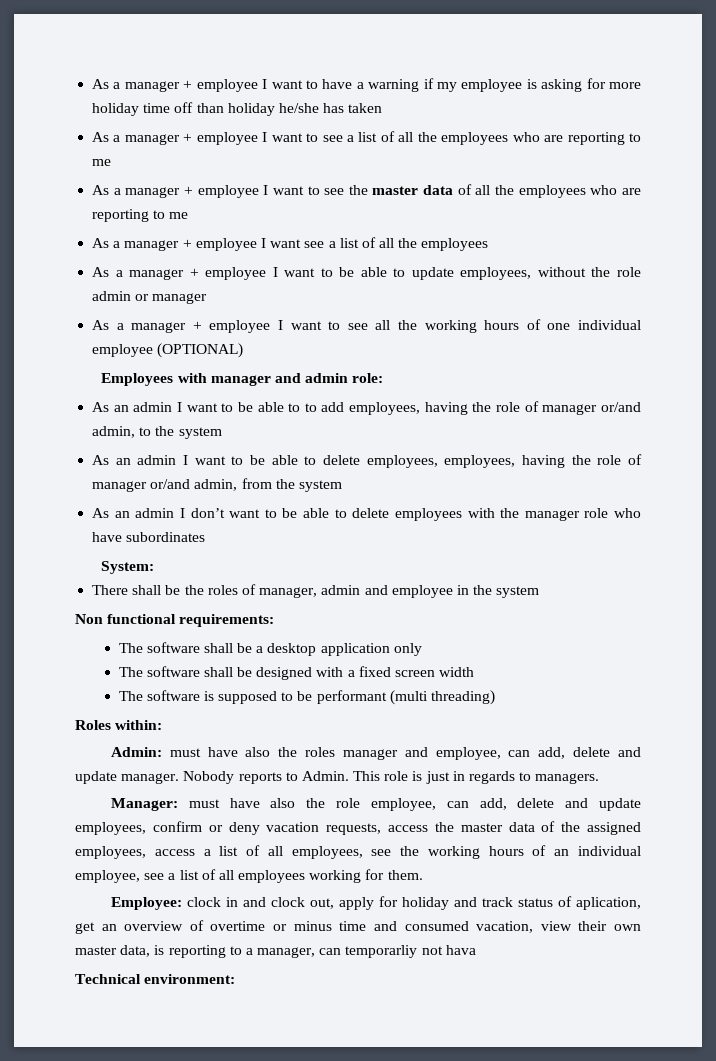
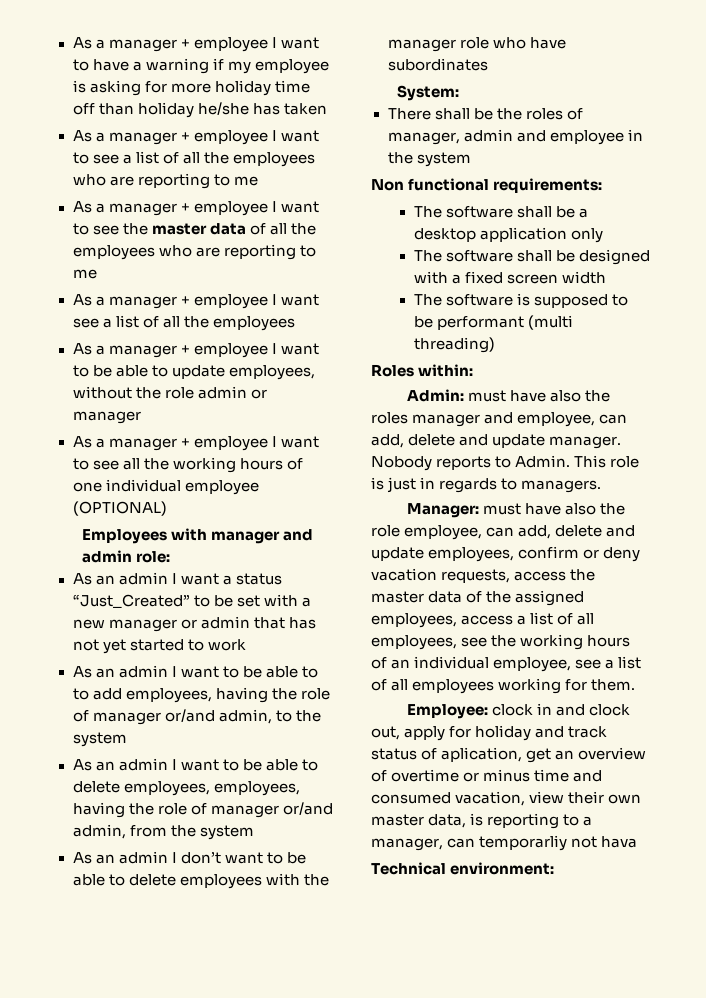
+ As an admin I want a status “Just_Created” to be set with a new manager or admin that has not yet started to work

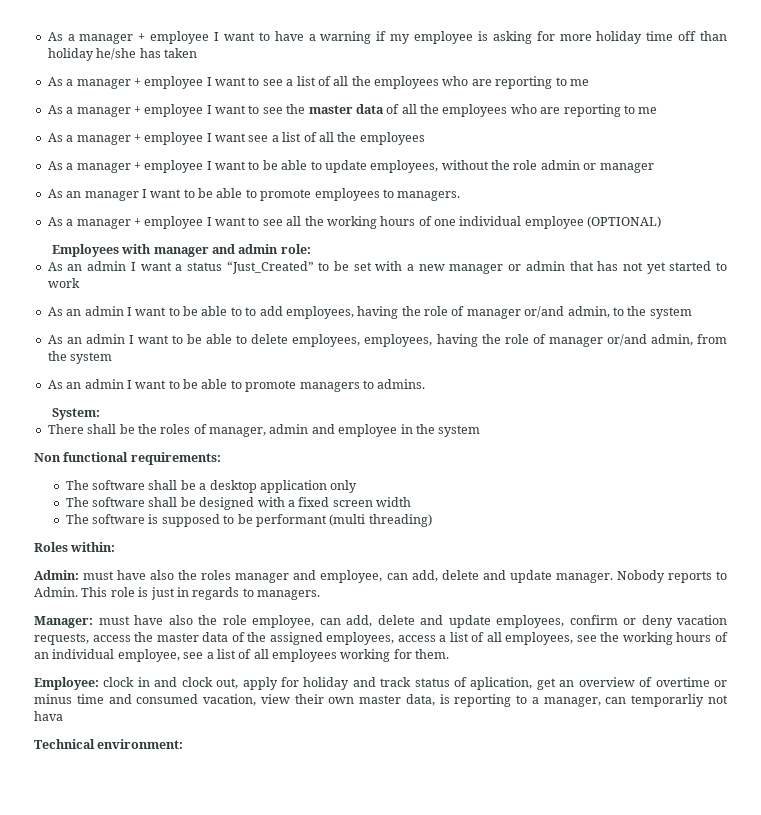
+ As an manager I want to be able to promote employees to managers.
- As an admin I don’t want to be able to delete employees with the manager role who have subordinates
+ As an admin I want to be able to promote managers to admins.

